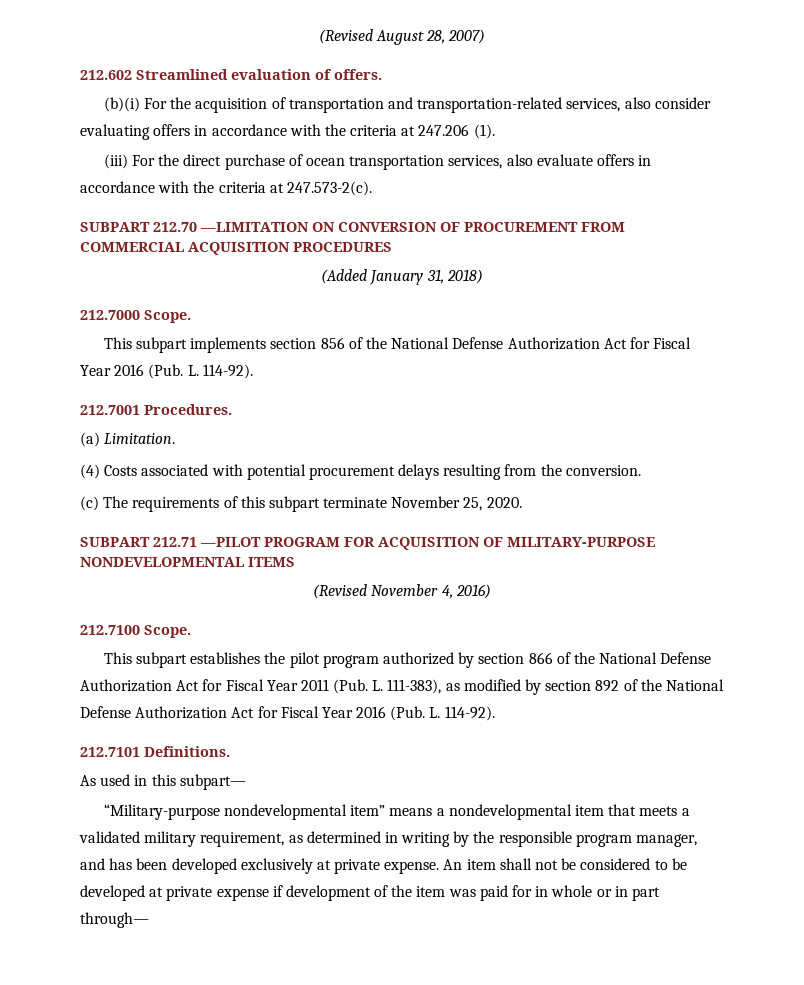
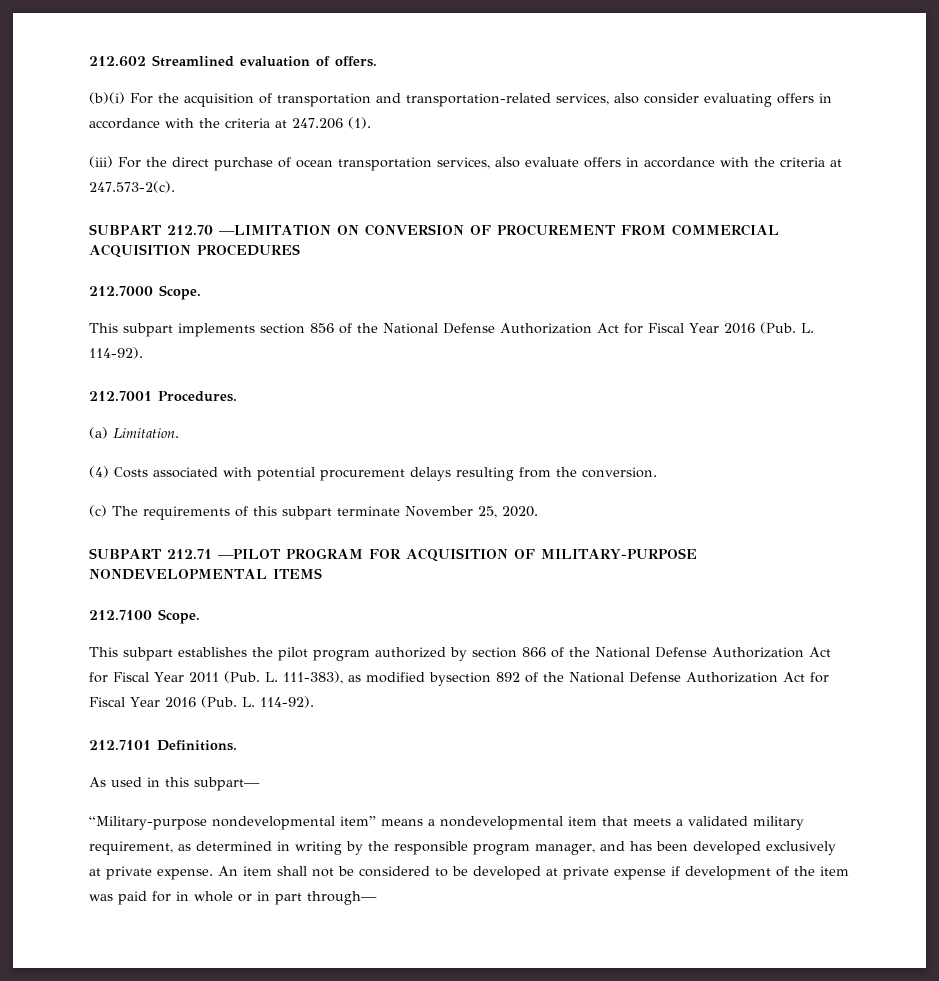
- (Revised August 28, 2007)
- (Added January 31, 2018)
- (Revised November 4, 2016)
- This subpart establishes the pilot program authorized by section 866 of the National Defense Authorization Act for Fiscal Year 2011 (Pub. L. 111-383), as modified by section 892 of the National Defense Authorization Act for Fiscal Year 2016 (Pub. L. 114-92).
+ This subpart establishes the pilot program authorized by section 866 of the National Defense Authorization Act for Fiscal Year 2011 (Pub. L. 111-383), as modified bysection 892 of the National Defense Authorization Act for Fiscal Year 2016 (Pub. L. 114-92).

